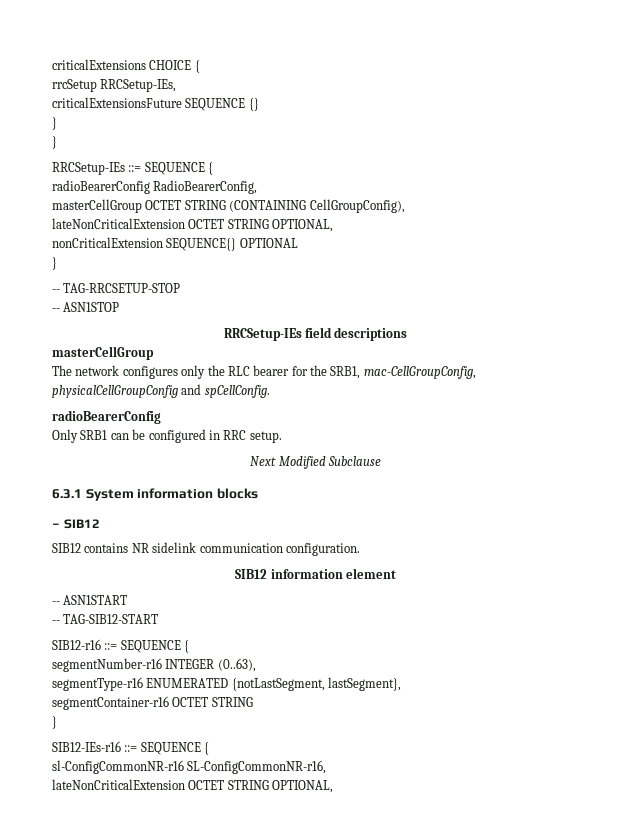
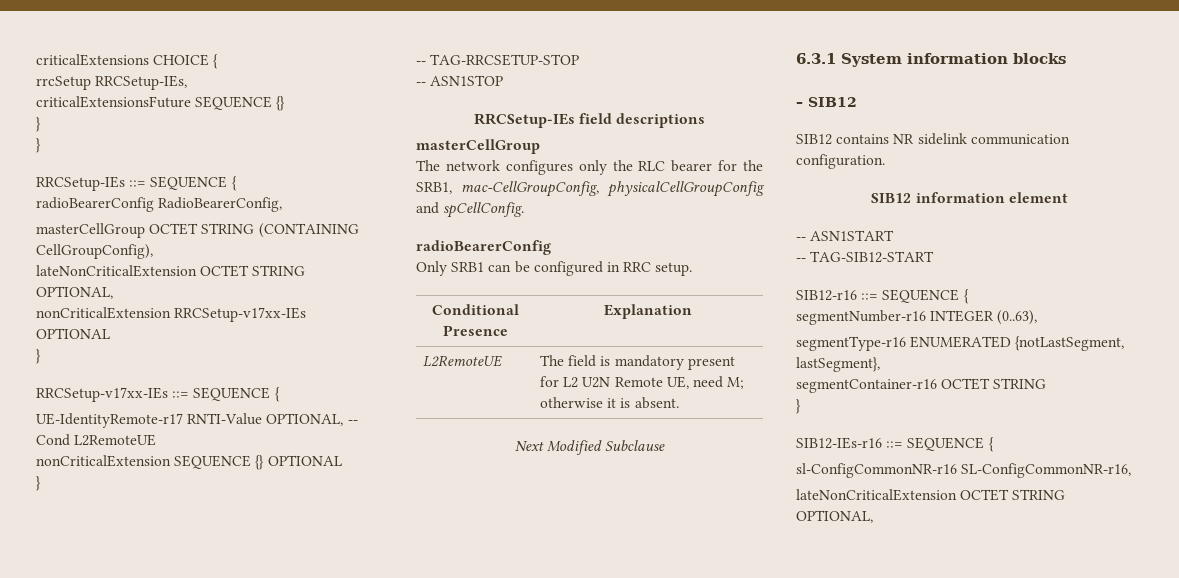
- nonCriticalExtension SEQUENCE{} OPTIONAL
+ nonCriticalExtension RRCSetup-v17xx-IEs OPTIONAL
+ }
+ RRCSetup-v17xx-IEs ::= SEQUENCE {
+ UE-IdentityRemote-r17 RNTI-Value OPTIONAL, -- Cond L2RemoteUE
+ nonCriticalExtension SEQUENCE {} OPTIONAL
+ Conditional Presence | Explanation
+ L2RemoteUE | The field is mandatory present for L2 U2N Remote UE, need M; otherwise it is absent.

